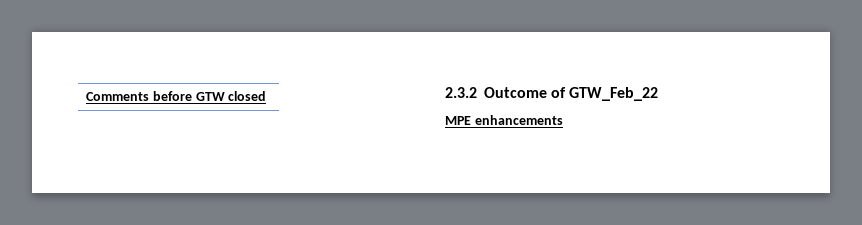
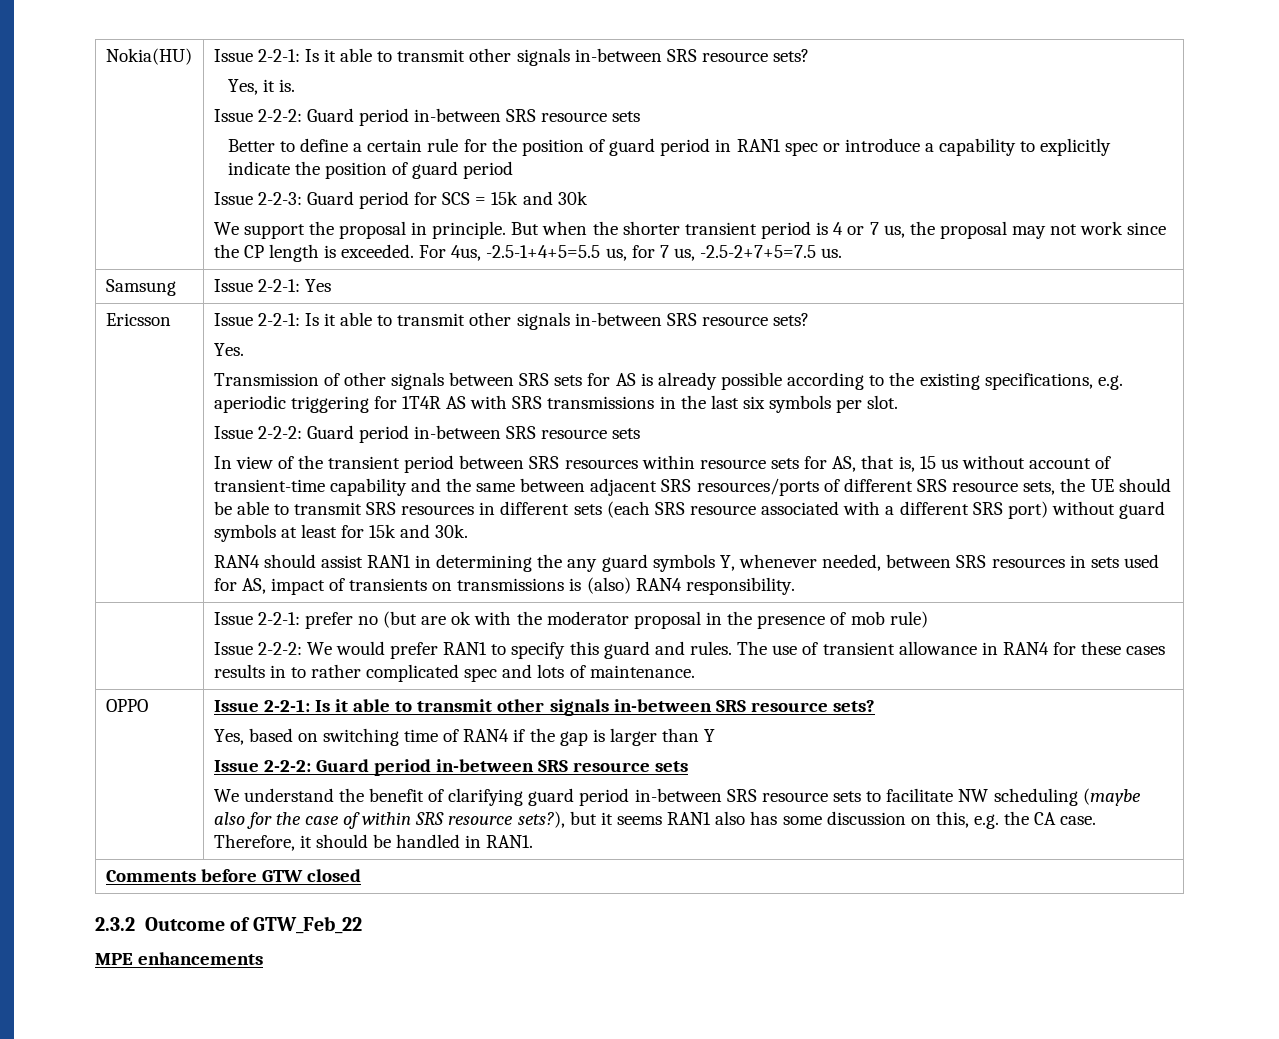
+ Nokia(HU) | Issue 2-2-1: Is it able to transmit other signals in-between SRS resource sets?
+ Yes, it is.
+ Issue 2-2-2: Guard period in-between SRS resource sets
+ Better to define a certain rule for the position of guard period in RAN1 spec or introduce a capability to explicitly indicate the position of guard period
+ Issue 2-2-3: Guard period for SCS = 15k and 30k
+ We support the proposal in principle. But when the shorter transient period is 4 or 7 us, the proposal may not work since the CP length is exceeded. For 4us, -2.5-1+4+5=5.5 us, for 7 us, -2.5-2+7+5=7.5 us.
+ Samsung | Issue 2-2-1: Yes
+ Ericsson | Issue 2-2-1: Is it able to transmit other signals in-between SRS resource sets?
+ Yes.
+ Transmission of other signals between SRS sets for AS is already possible according to the existing specifications, e.g. aperiodic triggering for 1T4R AS with SRS transmissions in the last six symbols per slot.
+ Issue 2-2-2: Guard period in-between SRS resource sets
+ In view of the transient period between SRS resources within resource sets for AS, that is, 15 us without account of transient-time capability and the same between adjacent SRS resources/ports of different SRS resource sets, the UE should be able to transmit SRS resources in different sets (each SRS resource associated with a different SRS port) without guard symbols at least for 15k and 30k.
+ RAN4 should assist RAN1 in determining the any guard symbols Y, whenever needed, between SRS resources in sets used for AS, impact of transients on transmissions is (also) RAN4 responsibility.
+ | Issue 2-2-1: prefer no (but are ok with the moderator proposal in the presence of mob rule)
+ Issue 2-2-2: We would prefer RAN1 to specify this guard and rules. The use of transient allowance in RAN4 for these cases results in to rather complicated spec and lots of maintenance.
+ OPPO | Issue 2-2-1: Is it able to transmit other signals in-between SRS resource sets?
+ Yes, based on switching time of RAN4 if the gap is larger than Y
+ Issue 2-2-2: Guard period in-between SRS resource sets
+ We understand the benefit of clarifying guard period in-between SRS resource sets to facilitate NW scheduling (maybe also for the case of within SRS resource sets?), but it seems RAN1 also has some discussion on this, e.g. the CA case. Therefore, it should be handled in RAN1.

